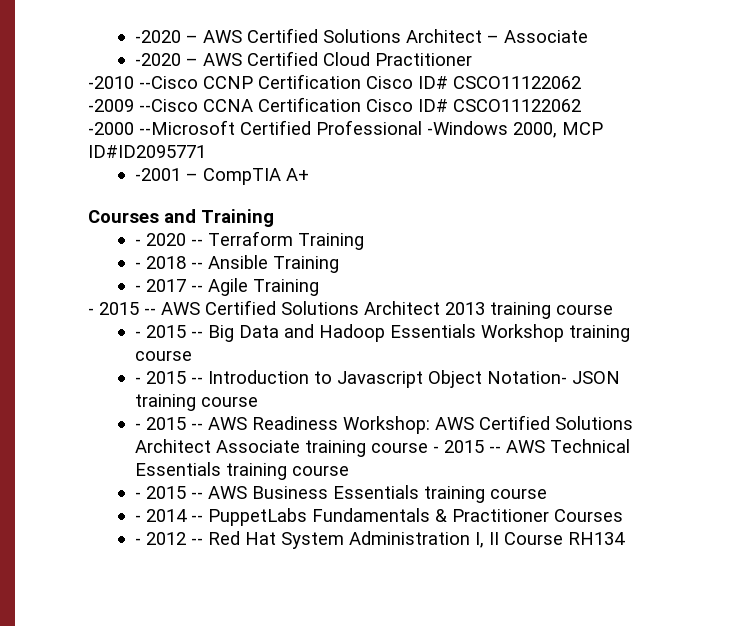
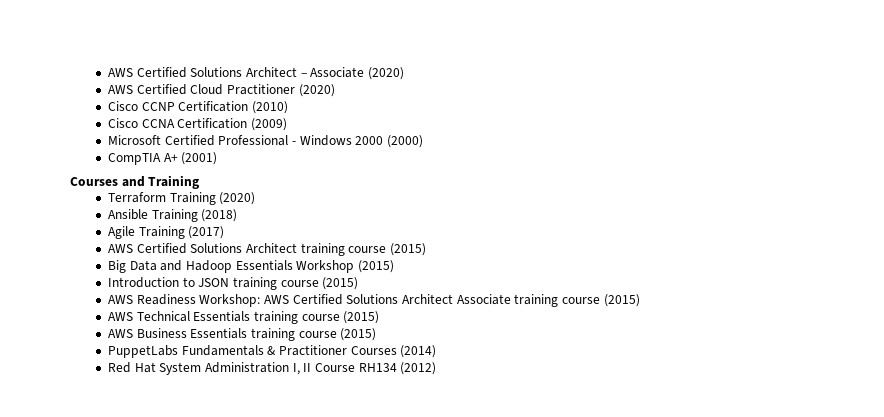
- -2020 – AWS Certified Solutions Architect – Associate
- -2020 – AWS Certified Cloud Practitioner
- -2010 --Cisco CCNP Certification Cisco ID# CSCO11122062
- -2009 --Cisco CCNA Certification Cisco ID# CSCO11122062
- -2000 --Microsoft Certified Professional -Windows 2000, MCP ID#ID2095771
- -2001 – CompTIA A+
+ AWS Certified Solutions Architect – Associate (2020)
+ AWS Certified Cloud Practitioner (2020)
+ Cisco CCNP Certification (2010)
+ Cisco CCNA Certification (2009)
+ Microsoft Certified Professional - Windows 2000 (2000)
+ CompTIA A+ (2001)
- - 2020 -- Terraform Training
- - 2018 -- Ansible Training
- - 2017 -- Agile Training
- - 2015 -- AWS Certified Solutions Architect 2013 training course
- - 2015 -- Big Data and Hadoop Essentials Workshop training course
- - 2015 -- Introduction to Javascript Object Notation- JSON training course
- - 2015 -- AWS Readiness Workshop: AWS Certified Solutions Architect Associate training course - 2015 -- AWS Technical Essentials training course
- - 2015 -- AWS Business Essentials training course
- - 2014 -- PuppetLabs Fundamentals & Practitioner Courses
- - 2012 -- Red Hat System Administration I, II Course RH134
+ Terraform Training (2020)
+ Ansible Training (2018)
+ Agile Training (2017)
+ AWS Certified Solutions Architect training course (2015)
+ Big Data and Hadoop Essentials Workshop (2015)
+ Introduction to JSON training course (2015)
+ AWS Readiness Workshop: AWS Certified Solutions Architect Associate training course (2015)
+ AWS Technical Essentials training course (2015)
+ AWS Business Essentials training course (2015)
+ PuppetLabs Fundamentals & Practitioner Courses (2014)
+ Red Hat System Administration I, II Course RH134 (2012)

